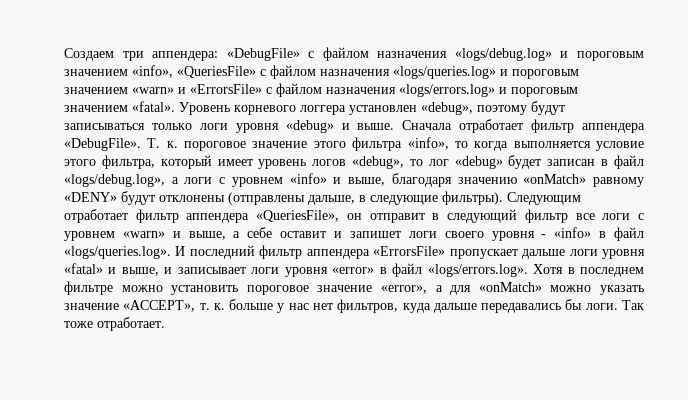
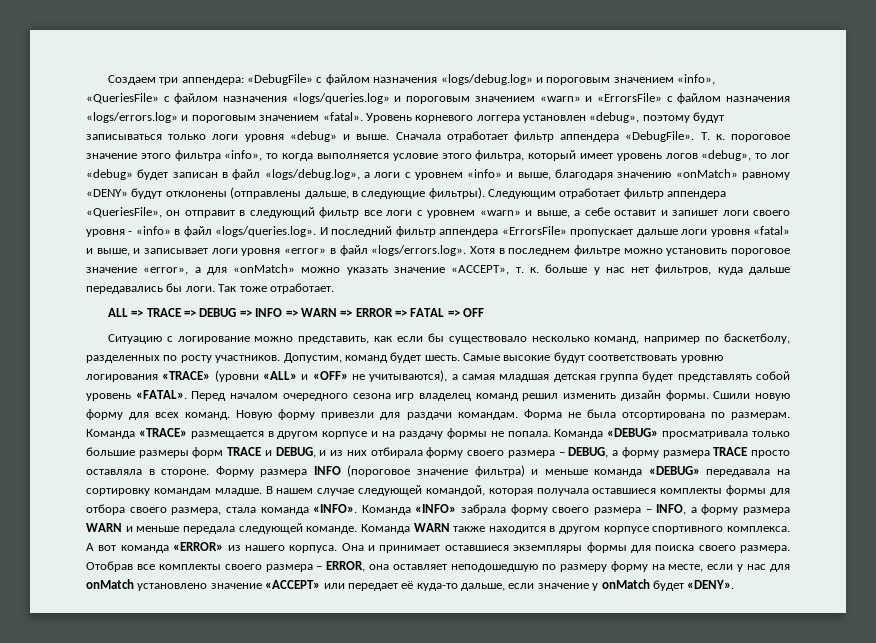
+ ALL => TRACE => DEBUG => INFO => WARN => ERROR => FATAL => OFF
+ Ситуацию с логирование можно представить, как если бы существовало несколько команд, например по баскетболу, разделенных по росту участников. Допустим, команд будет шесть. Самые высокие будут соответствовать уровню логирования «TRACE» (уровни «ALL» и «OFF» не учитываются), а самая младшая детская группа будет представлять собой уровень «FATAL». Перед началом очередного сезона игр владелец команд решил изменить дизайн формы. Сшили новую форму для всех команд. Новую форму привезли для раздачи командам. Форма не была отсортирована по размерам. Команда «TRACE» размещается в другом корпусе и на раздачу формы не попала. Команда «DEBUG» просматривала только большие размеры форм TRACE и DEBUG, и из них отбирала форму своего размера – DEBUG, а форму размера TRACE просто оставляла в стороне. Форму размера INFO (пороговое значение фильтра) и меньше команда «DEBUG» передавала на сортировку командам младше. В нашем случае следующей командой, которая получала оставшиеся комплекты формы для отбора своего размера, стала команда «INFO». Команда «INFO» забрала форму своего размера – INFO, а форму размера WARN и меньше передала следующей команде. Команда WARN также находится в другом корпусе спортивного комплекса. А вот команда «ERROR» из нашего корпуса. Она и принимает оставшиеся экземпляры формы для поиска своего размера. Отобрав все комплекты своего размера – ERROR, она оставляет неподошедшую по размеру форму на месте, если у нас для onMatch установлено значение «ACCEPT» или передает её куда-то дальше, если значение у onMatch будет «DENY».

